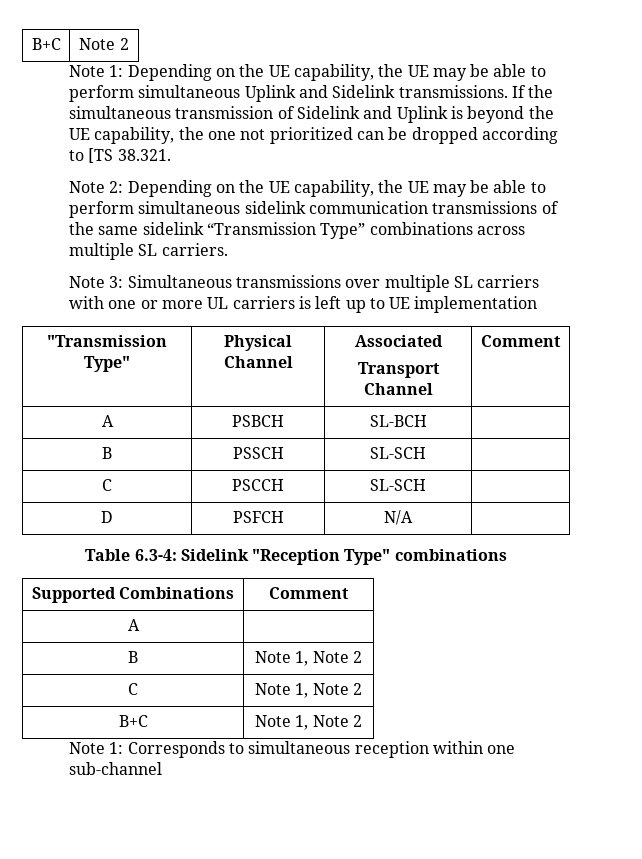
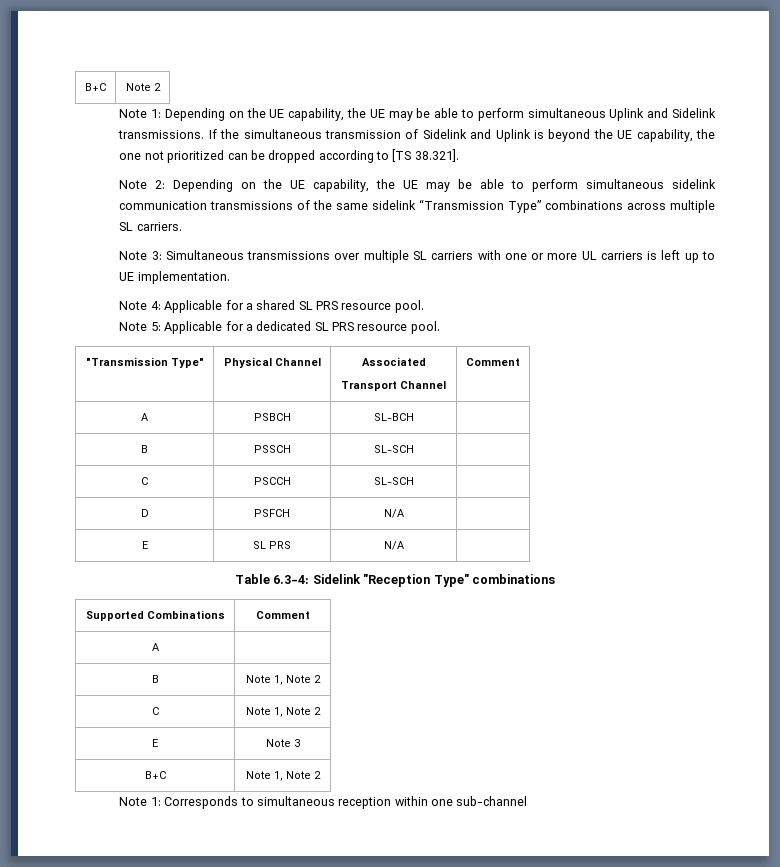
- If the simultaneous transmission of Sidelink and Uplink is beyond the UE capability, the one not prioritized can be dropped according to [TS 38.321.
+ If the simultaneous transmission of Sidelink and Uplink is beyond the UE capability, the one not prioritized can be dropped according to [TS 38.321].
- Note 3: Simultaneous transmissions over multiple SL carriers with one or more UL carriers is left up to UE implementation
+ Note 3: Simultaneous transmissions over multiple SL carriers with one or more UL carriers is left up to UE implementation.
+ Note 4: Applicable for a shared SL PRS resource pool.
+ Note 5: Applicable for a dedicated SL PRS resource pool.
+ E | SL PRS | N/A |
+ E | Note 3

